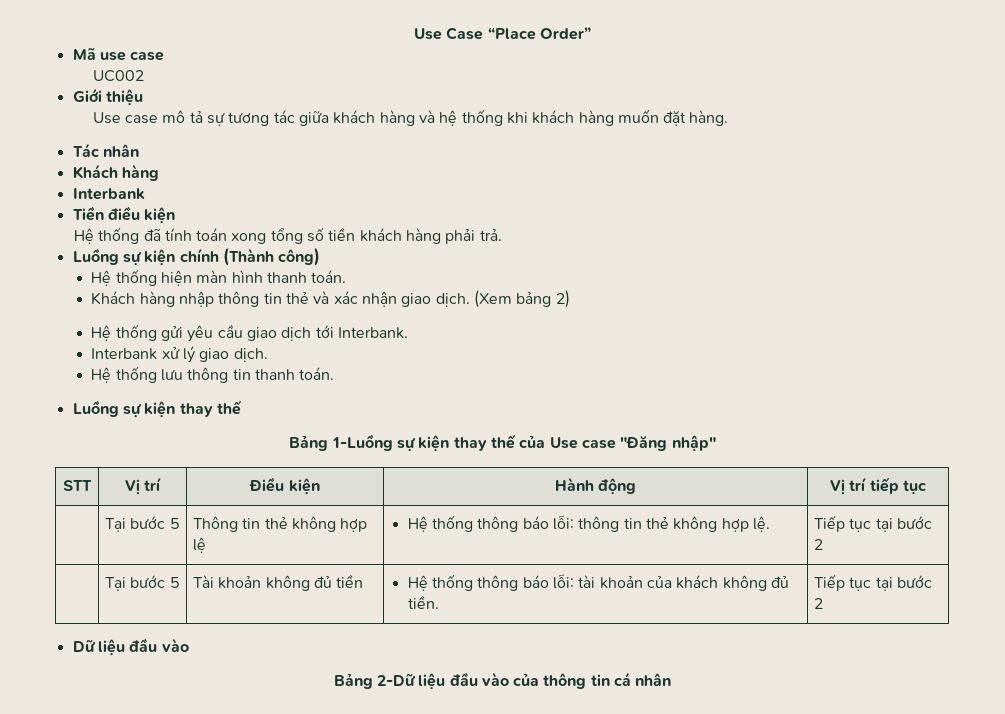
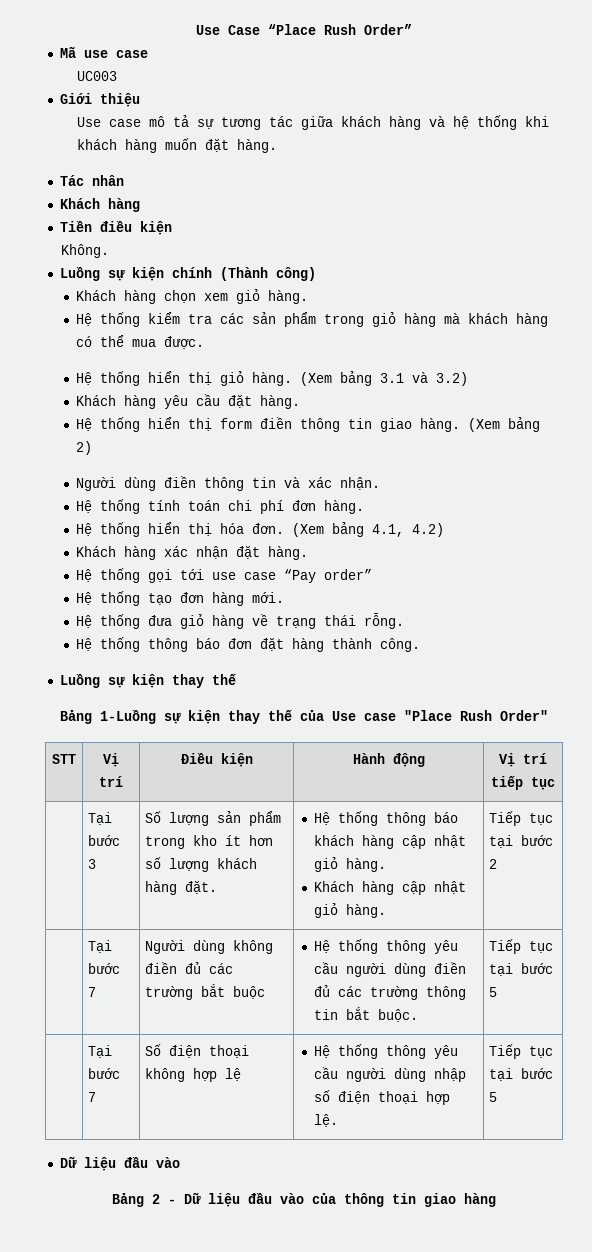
- Use Case “Place Order”
+ Use Case “Place Rush Order”
- UC002
+ UC003
  Tác nhân
  Khách hàng
- Interbank
- Hệ thống đã tính toán xong tổng số tiền khách hàng phải trả.
+ Không.
- Hệ thống hiện màn hình thanh toán.
- Khách hàng nhập thông tin thẻ và xác nhận giao dịch. (Xem bảng 2)
- Hệ thống gửi yêu cầu giao dịch tới Interbank.
- Interbank xử lý giao dịch.
- Hệ thống lưu thông tin thanh toán.
+ Khách hàng chọn xem giỏ hàng.
+ Hệ thống kiểm tra các sản phẩm trong giỏ hàng mà khách hàng có thể mua được.
+ Hệ thống hiển thị giỏ hàng. (Xem bảng 3.1 và 3.2)
+ Khách hàng yêu cầu đặt hàng.
+ Hệ thống hiển thị form điền thông tin giao hàng. (Xem bảng 2)
+ Người dùng điền thông tin và xác nhận.
+ Hệ thống tính toán chi phí đơn hàng.
+ Hệ thống hiển thị hóa đơn. (Xem bảng 4.1, 4.2)
+ Khách hàng xác nhận đặt hàng.
+ Hệ thống gọi tới use case “Pay order”
+ Hệ thống tạo đơn hàng mới.
+ Hệ thống đưa giỏ hàng về trạng thái rỗng.
+ Hệ thống thông báo đơn đặt hàng thành công.
- Bảng 1-Luồng sự kiện thay thế của Use case "Đăng nhập"
+ Bảng 1-Luồng sự kiện thay thế của Use case "Place Rush Order"
- | Tại bước 5 | Thông tin thẻ không hợp lệ | Hệ thống thông báo lỗi: thông tin thẻ không hợp lệ. | Tiếp tục tại bước 2
+ | Tại bước 3 | Số lượng sản phẩm trong kho ít hơn số lượng khách hàng đặt. | Hệ thống thông báo khách hàng cập nhật giỏ hàng.
+ Khách hàng cập nhật giỏ hàng. | Tiếp tục tại bước 2
- | Tại bước 5 | Tài khoản không đủ tiền | Hệ thống thông báo lỗi: tài khoản của khách không đủ tiền. | Tiếp tục tại bước 2
+ | Tại bước 7 | Người dùng không điền đủ các trường bắt buộc | Hệ thống thông yêu cầu người dùng điền đủ các trường thông tin bắt buộc. | Tiếp tục tại bước 5
+ | Tại bước 7 | Số điện thoại không hợp lệ | Hệ thống thông yêu cầu người dùng nhập số điện thoại hợp lệ. | Tiếp tục tại bước 5
- Bảng 2-Dữ liệu đầu vào của thông tin cá nhân
+ Bảng 2 - Dữ liệu đầu vào của thông tin giao hàng

